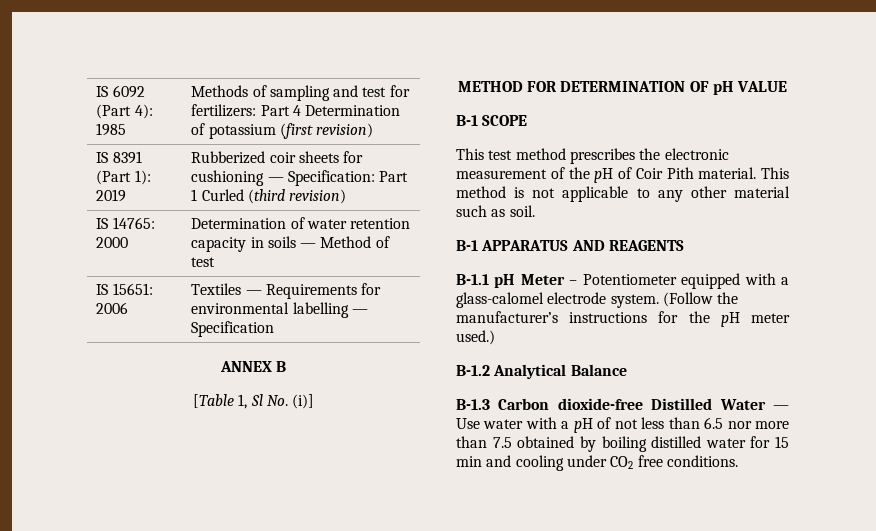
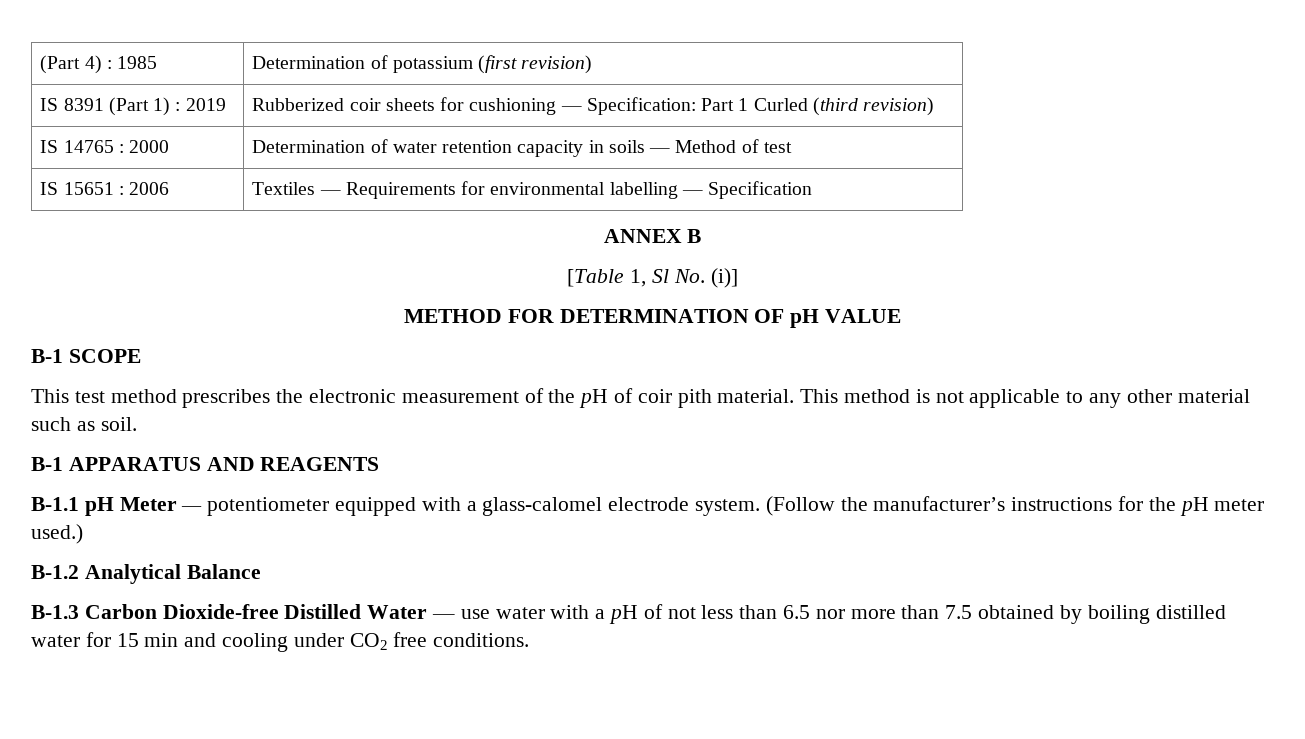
- IS 6092 (Part 4): 1985 | Methods of sampling and test for fertilizers: Part 4 Determination of potassium (first revision)
+ (Part 4) : 1985 | Determination of potassium (first revision)
- IS 8391 (Part 1): 2019 | Rubberized coir sheets for cushioning — Specification: Part 1 Curled (third revision)
+ IS 8391 (Part 1) : 2019 | Rubberized coir sheets for cushioning — Specification: Part 1 Curled (third revision)
- IS 14765: 2000 | Determination of water retention capacity in soils — Method of test
+ IS 14765 : 2000 | Determination of water retention capacity in soils — Method of test
- IS 15651: 2006 | Textiles — Requirements for environmental labelling — Specification
+ IS 15651 : 2006 | Textiles — Requirements for environmental labelling — Specification
- This test method prescribes the electronic measurement of the pH of Coir Pith material.
+ This test method prescribes the electronic measurement of the pH of coir pith material.
- B-1.1 pH Meter – Potentiometer equipped with a glass-calomel electrode system.
+ B-1.1 pH Meter — potentiometer equipped with a glass-calomel electrode system.
- B-1.3 Carbon dioxide-free Distilled Water — Use water with a pH of not less than 6.5 nor more than 7.5 obtained by boiling distilled water for 15 min and cooling under CO2 free conditions.
+ B-1.3 Carbon Dioxide-free Distilled Water — use water with a pH of not less than 6.5 nor more than 7.5 obtained by boiling distilled water for 15 min and cooling under CO2 free conditions.

